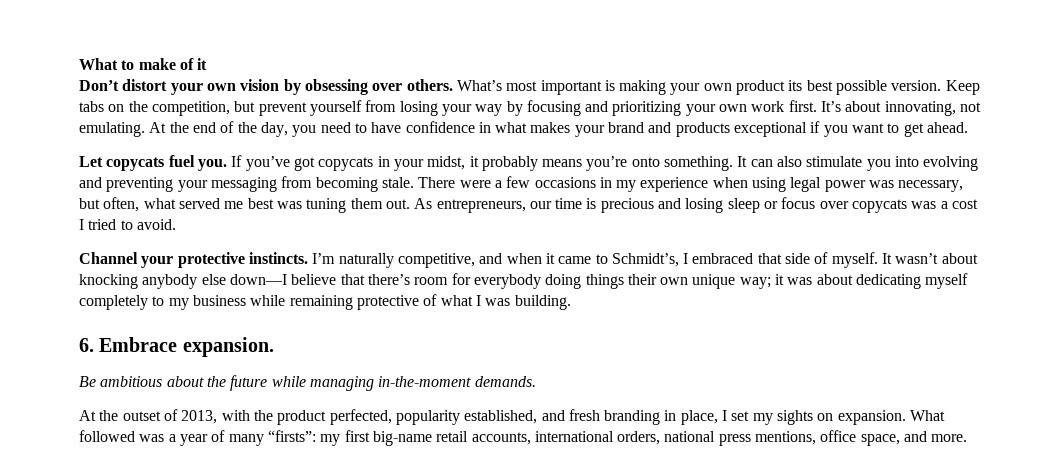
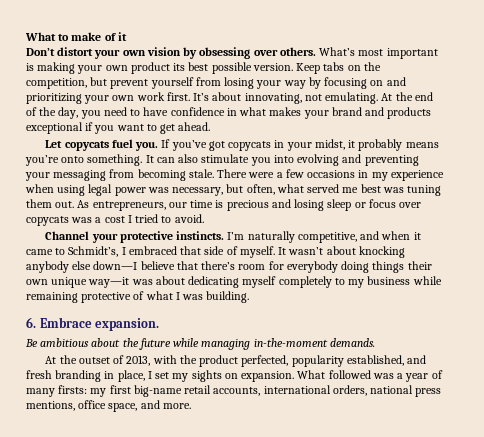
- Keep tabs on the competition, but prevent yourself from losing your way by focusing and prioritizing your own work first.
+ Keep tabs on the competition, but prevent yourself from losing your way by focusing on and prioritizing your own work first.
- It wasn’t about knocking anybody else down—I believe that there’s room for everybody doing things their own unique way; it was about dedicating myself completely to my business while remaining protective of what I was building.
+ It wasn’t about knocking anybody else down—I believe that there’s room for everybody doing things their own unique way—it was about dedicating myself completely to my business while remaining protective of what I was building.
- What followed was a year of many “firsts”: my first big-name retail accounts, international orders, national press mentions, office space, and more.
+ What followed was a year of many firsts: my first big-name retail accounts, international orders, national press mentions, office space, and more.

